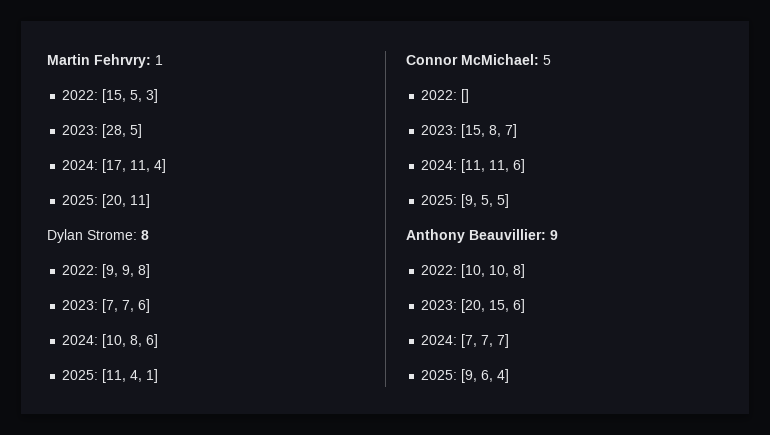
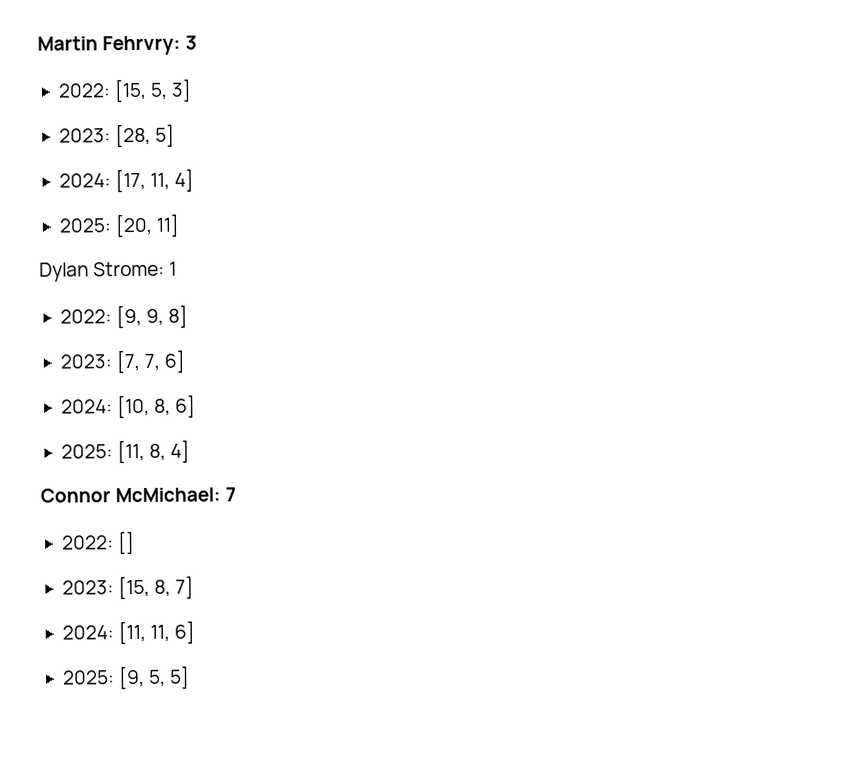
- Martin Fehrvry: 1
+ Martin Fehrvry: 3
- Dylan Strome: 8
+ Dylan Strome: 1
- 2025: [11, 4, 1]
+ 2025: [11, 8, 4]
- Connor McMichael: 5
+ Connor McMichael: 7
- Anthony Beauvillier: 9
- 2022: [10, 10, 8]
- 2023: [20, 15, 6]
- 2024: [7, 7, 7]
- 2025: [9, 6, 4]

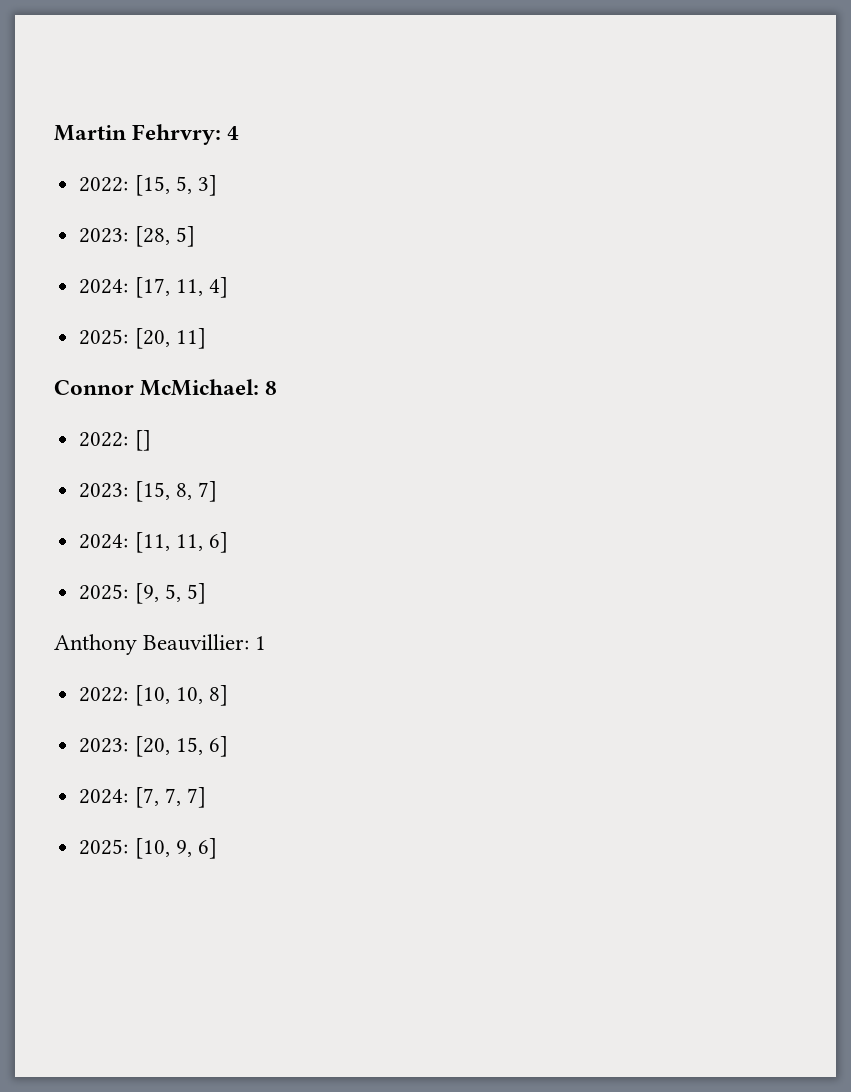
- Martin Fehrvry: 3
+ Martin Fehrvry: 4
- Dylan Strome: 1
- 2022: [9, 9, 8]
- 2023: [7, 7, 6]
- 2024: [10, 8, 6]
- 2025: [11, 8, 4]
- Connor McMichael: 7
+ Connor McMichael: 8
+ Anthony Beauvillier: 1
+ 2022: [10, 10, 8]
+ 2023: [20, 15, 6]
+ 2024: [7, 7, 7]
+ 2025: [10, 9, 6]

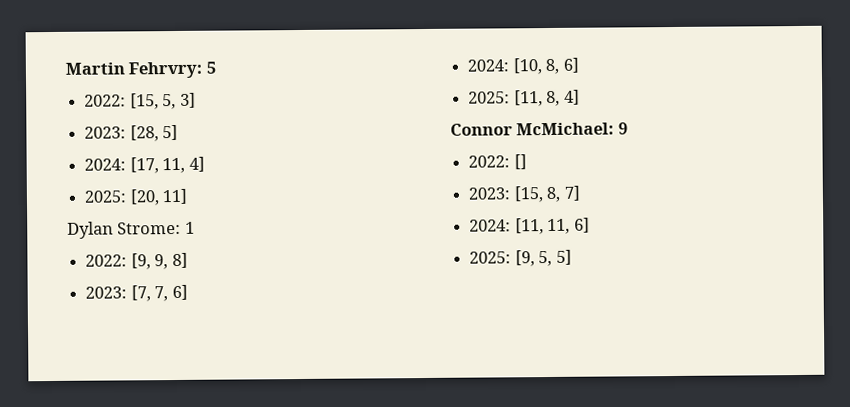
- Martin Fehrvry: 4
+ Martin Fehrvry: 5
+ Dylan Strome: 1
+ 2022: [9, 9, 8]
+ 2023: [7, 7, 6]
+ 2024: [10, 8, 6]
+ 2025: [11, 8, 4]
- Connor McMichael: 8
+ Connor McMichael: 9
- Anthony Beauvillier: 1
- 2022: [10, 10, 8]
- 2023: [20, 15, 6]
- 2024: [7, 7, 7]
- 2025: [10, 9, 6]

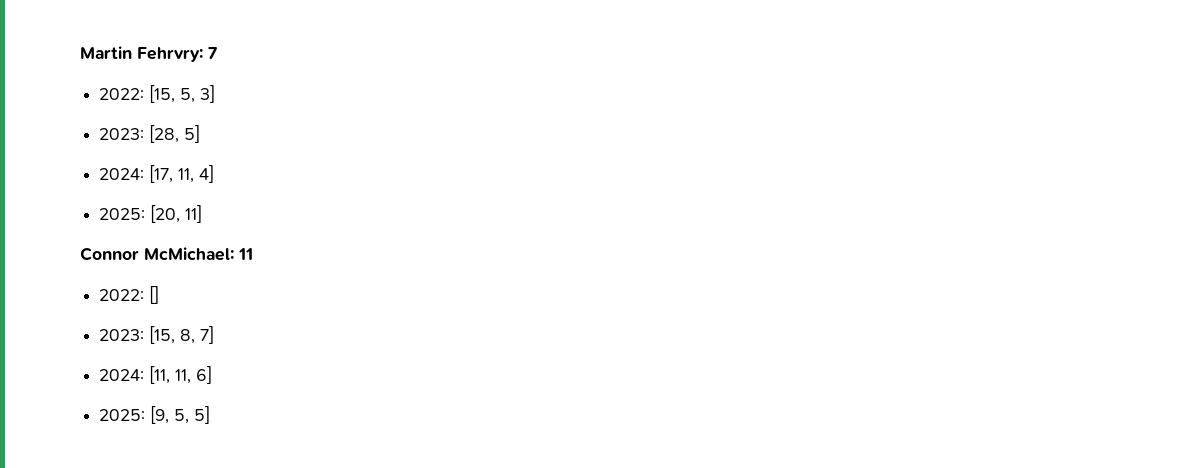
- Martin Fehrvry: 5
+ Martin Fehrvry: 7
- Dylan Strome: 1
- 2022: [9, 9, 8]
- 2023: [7, 7, 6]
- 2024: [10, 8, 6]
- 2025: [11, 8, 4]
- Connor McMichael: 9
+ Connor McMichael: 11

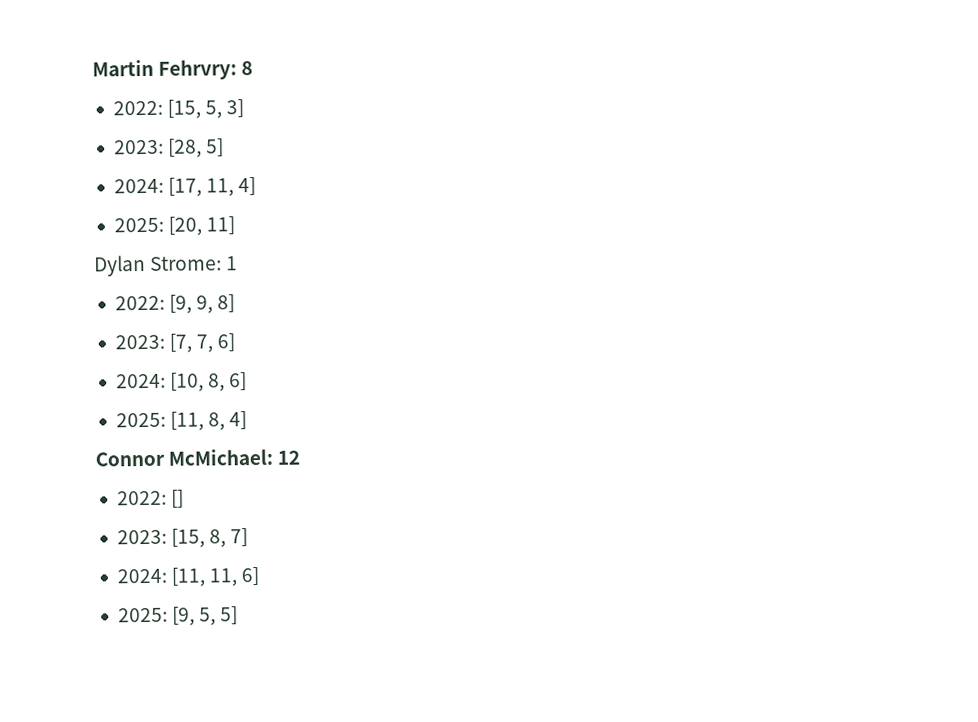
- Martin Fehrvry: 7
+ Martin Fehrvry: 8
+ Dylan Strome: 1
+ 2022: [9, 9, 8]
+ 2023: [7, 7, 6]
+ 2024: [10, 8, 6]
+ 2025: [11, 8, 4]
- Connor McMichael: 11
+ Connor McMichael: 12

